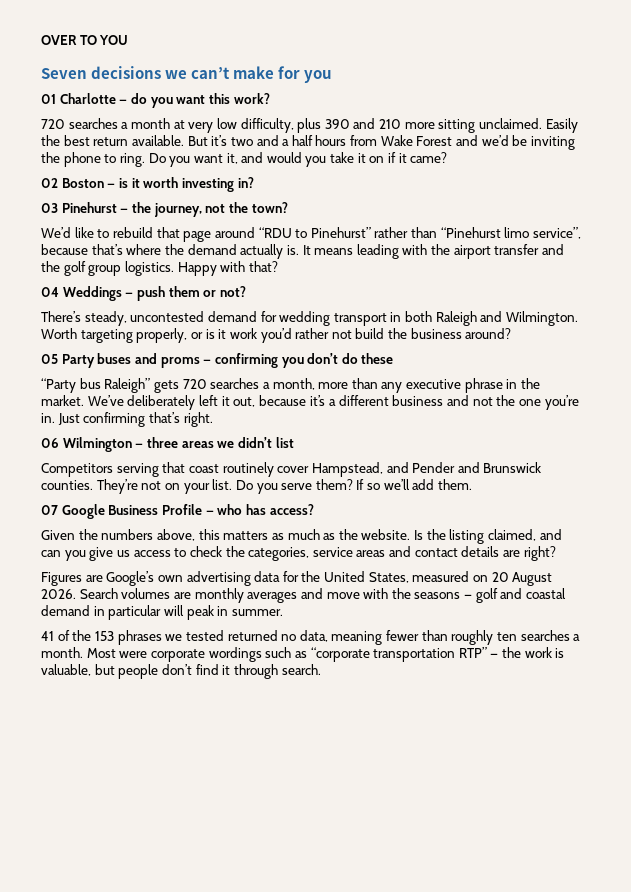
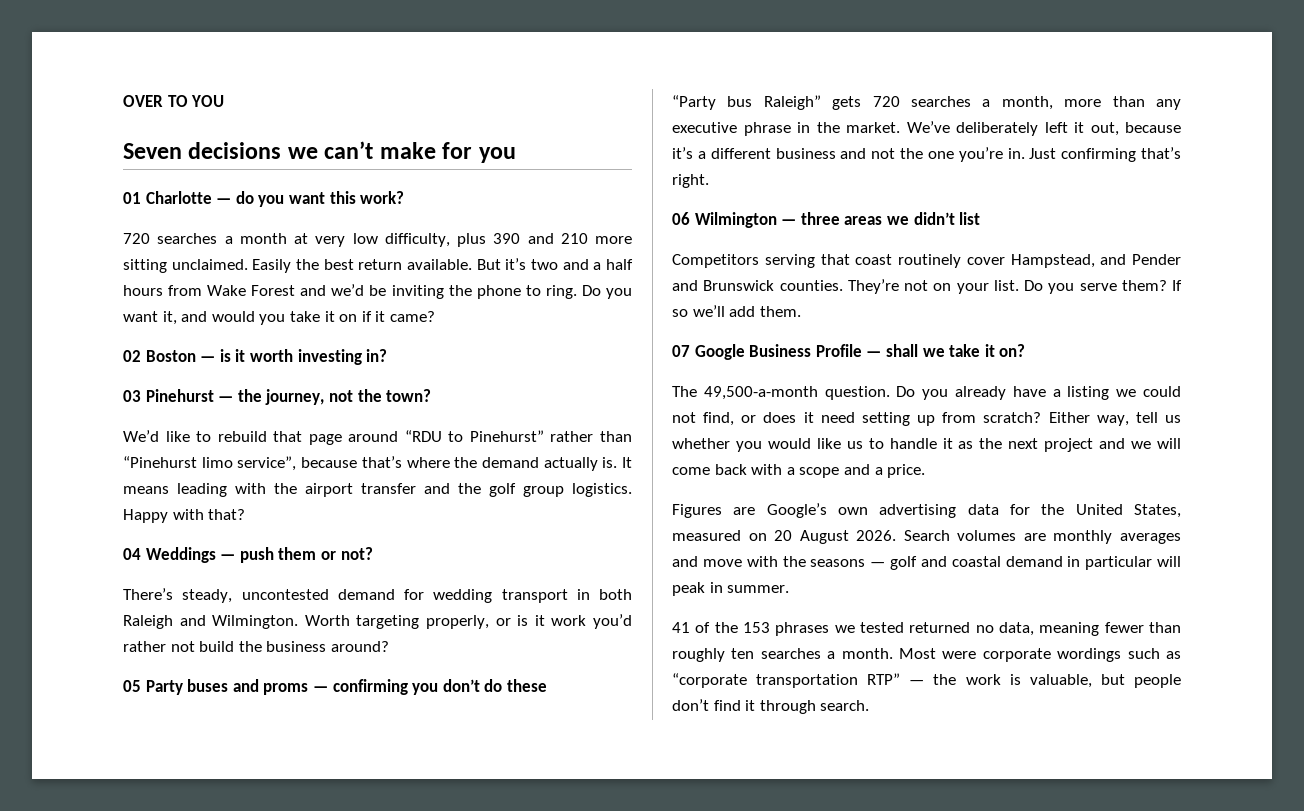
- 07 Google Business Profile — who has access?
- Given the numbers above, this matters as much as the website. Is the listing claimed, and can you give us access to check the categories, service areas and contact details are right?
+ 07 Google Business Profile — shall we take it on?
+ The 49,500-a-month question. Do you already have a listing we could not find, or does it need setting up from scratch? Either way, tell us whether you would like us to handle it as the next project and we will come back with a scope and a price.

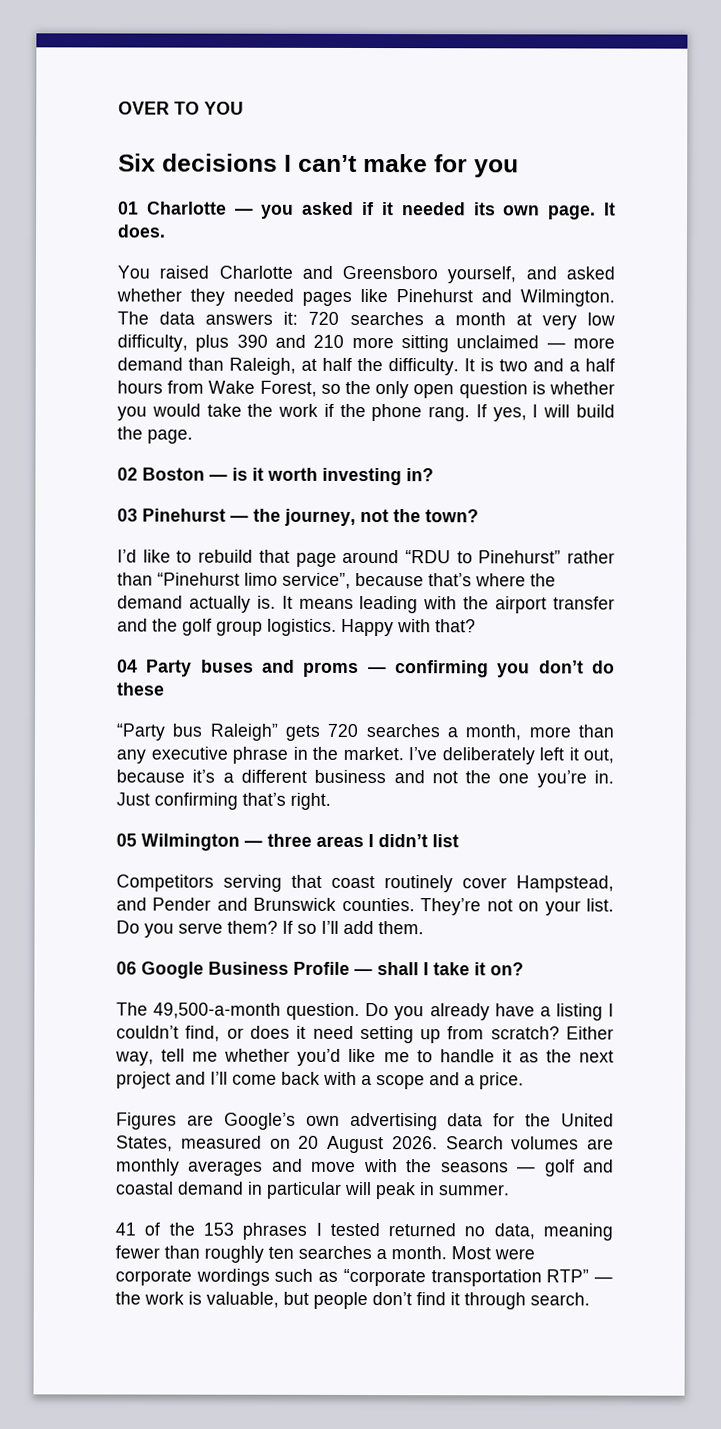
- Seven decisions we can’t make for you
+ Six decisions I can’t make for you
- 01 Charlotte — do you want this work?
- 720 searches a month at very low difficulty, plus 390 and 210 more sitting unclaimed. Easily the best return available. But it’s two and a half hours from Wake Forest and we’d be inviting the phone to ring. Do you want it, and would you take it on if it came?
+ 01 Charlotte — you asked if it needed its own page. It does.
+ You raised Charlotte and Greensboro yourself, and asked whether they needed pages like Pinehurst and Wilmington. The data answers it: 720 searches a month at very low difficulty, plus 390 and 210 more sitting unclaimed — more demand than Raleigh, at half the difficulty. It is two and a half hours from Wake Forest, so the only open question is whether you would take the work if the phone rang. If yes, I will build the page.
- We’d like to rebuild that page around “RDU to Pinehurst” rather than “Pinehurst limo service”, because that’s where the demand actually is.
+ I’d like to rebuild that page around “RDU to Pinehurst” rather than “Pinehurst limo service”, because that’s where the demand actually is.
- 04 Weddings — push them or not?
- There’s steady, uncontested demand for wedding transport in both Raleigh and Wilmington. Worth targeting properly, or is it work you’d rather not build the business around?
- 05 Party buses and proms — confirming you don’t do these
+ 04 Party buses and proms — confirming you don’t do these
- We’ve deliberately left it out, because it’s a different business and not the one you’re in.
+ I’ve deliberately left it out, because it’s a different business and not the one you’re in.
- 06 Wilmington — three areas we didn’t list
+ 05 Wilmington — three areas I didn’t list
- If so we’ll add them.
+ If so I’ll add them.
- 07 Google Business Profile — shall we take it on?
+ 06 Google Business Profile — shall I take it on?
- Do you already have a listing we could not find, or does it need setting up from scratch?
+ Do you already have a listing I couldn’t find, or does it need setting up from scratch?
- Either way, tell us whether you would like us to handle it as the next project and we will come back with a scope and a price.
+ Either way, tell me whether you’d like me to handle it as the next project and I’ll come back with a scope and a price.
- 41 of the 153 phrases we tested returned no data, meaning fewer than roughly ten searches a month.
+ 41 of the 153 phrases I tested returned no data, meaning fewer than roughly ten searches a month.

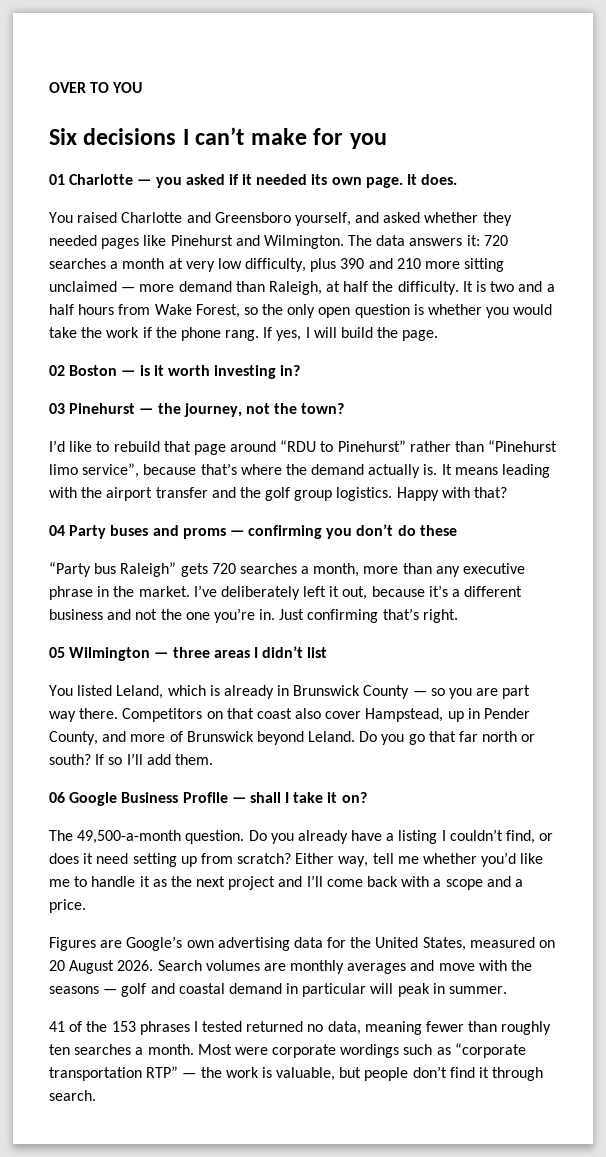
- Competitors serving that coast routinely cover Hampstead, and Pender and Brunswick counties. They’re not on your list. Do you serve them?
+ You listed Leland, which is already in Brunswick County — so you are part way there. Competitors on that coast also cover Hampstead, up in Pender County, and more of Brunswick beyond Leland. Do you go that far north or south?

